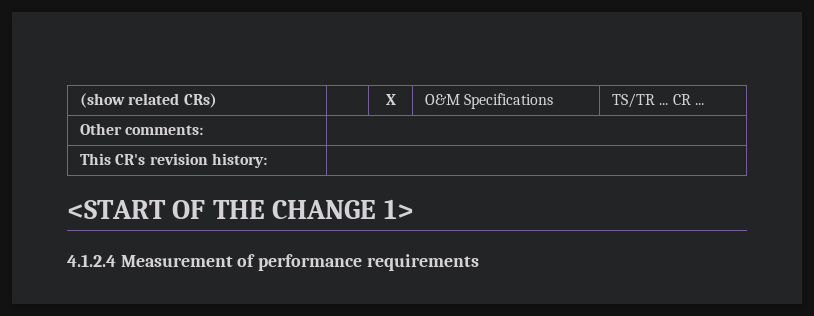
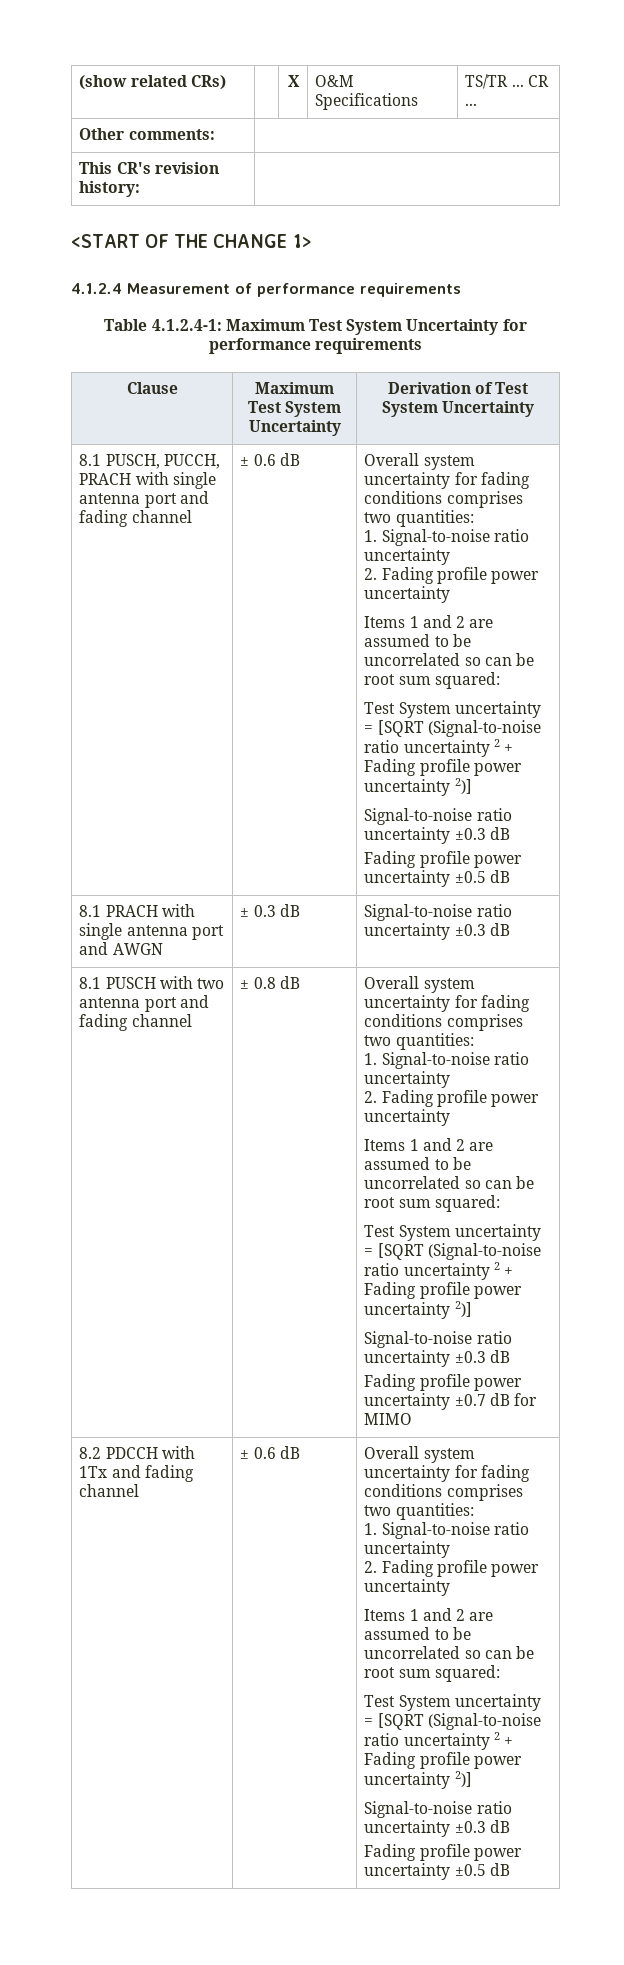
+ Table 4.1.2.4-1: Maximum Test System Uncertainty for performance requirements
+ Clause | Maximum Test System Uncertainty | Derivation of Test System Uncertainty
+ 8.1 PUSCH, PUCCH, PRACH with single antenna port and fading channel | ± 0.6 dB | Overall system uncertainty for fading conditions comprises two quantities:
+ 1. Signal-to-noise ratio uncertainty
+ 2. Fading profile power uncertainty
+ Items 1 and 2 are assumed to be uncorrelated so can be root sum squared:
+ Test System uncertainty = [SQRT (Signal-to-noise ratio uncertainty 2 + Fading profile power uncertainty 2)]
+ Signal-to-noise ratio uncertainty ±0.3 dB
+ Fading profile power uncertainty ±0.5 dB
+ 8.1 PRACH with single antenna port and AWGN | ± 0.3 dB | Signal-to-noise ratio uncertainty ±0.3 dB
+ 8.1 PUSCH with two antenna port and fading channel | ± 0.8 dB | Overall system uncertainty for fading conditions comprises two quantities:
+ 1. Signal-to-noise ratio uncertainty
+ 2. Fading profile power uncertainty
+ Items 1 and 2 are assumed to be uncorrelated so can be root sum squared:
+ Test System uncertainty = [SQRT (Signal-to-noise ratio uncertainty 2 + Fading profile power uncertainty 2)]
+ Signal-to-noise ratio uncertainty ±0.3 dB
+ Fading profile power uncertainty ±0.7 dB for MIMO
+ 8.2 PDCCH with 1Tx and fading channel | ± 0.6 dB | Overall system uncertainty for fading conditions comprises two quantities:
+ 1. Signal-to-noise ratio uncertainty
+ 2. Fading profile power uncertainty
+ Items 1 and 2 are assumed to be uncorrelated so can be root sum squared:
+ Test System uncertainty = [SQRT (Signal-to-noise ratio uncertainty 2 + Fading profile power uncertainty 2)]
+ Signal-to-noise ratio uncertainty ±0.3 dB
+ Fading profile power uncertainty ±0.5 dB

